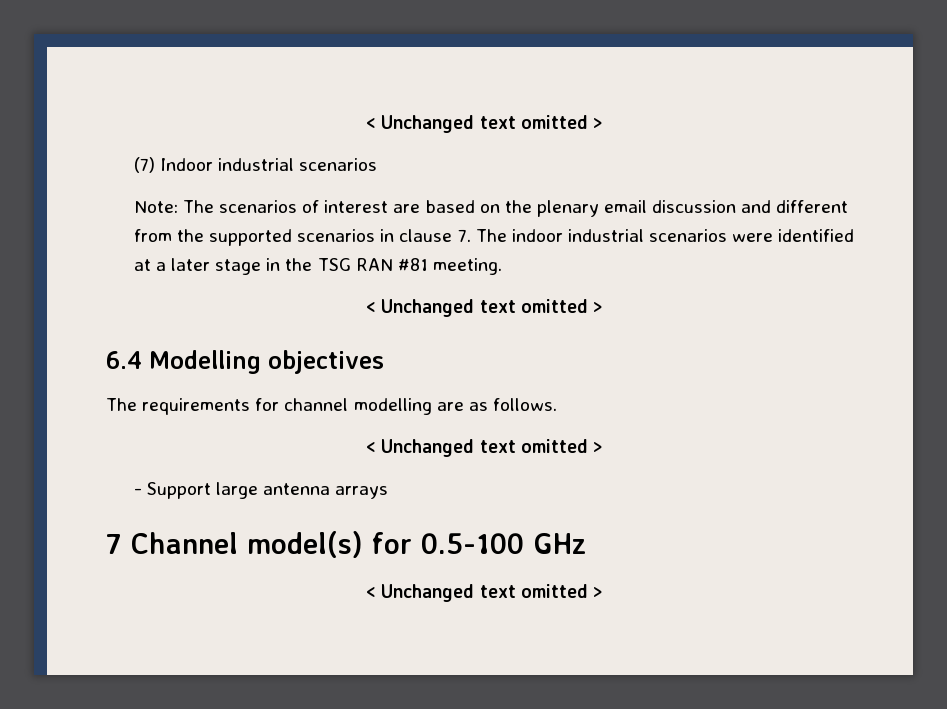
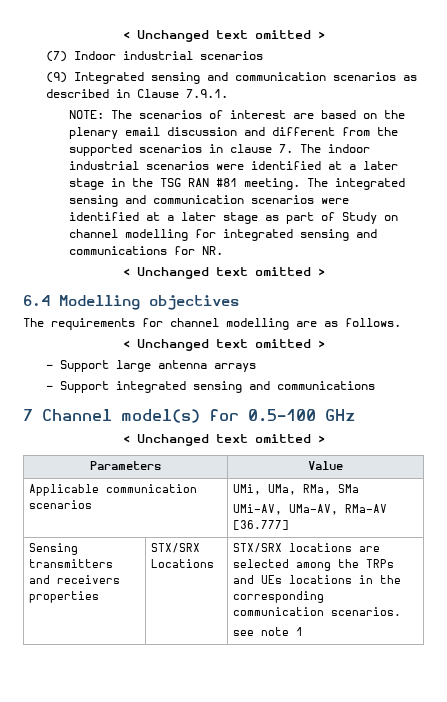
- Note: The scenarios of interest are based on the plenary email discussion and different from the supported scenarios in clause 7. The indoor industrial scenarios were identified at a later stage in the TSG RAN #81 meeting.
+ (9) Integrated sensing and communication scenarios as described in Clause 7.9.1.
+ NOTE: The scenarios of interest are based on the plenary email discussion and different from the supported scenarios in clause 7. The indoor industrial scenarios were identified at a later stage in the TSG RAN #81 meeting. The integrated sensing and communication scenarios were identified at a later stage as part of Study on channel modelling for integrated sensing and communications for NR.
+ - Support integrated sensing and communications
+ Parameters | Value
+ Applicable communication scenarios | UMi, UMa, RMa, SMa
+ UMi-AV, UMa-AV, RMa-AV [36.777]
+ Sensing transmitters and receivers properties | STX/SRX Locations | STX/SRX locations are selected among the TRPs and UEs locations in the corresponding communication scenarios.
+ see note 1

